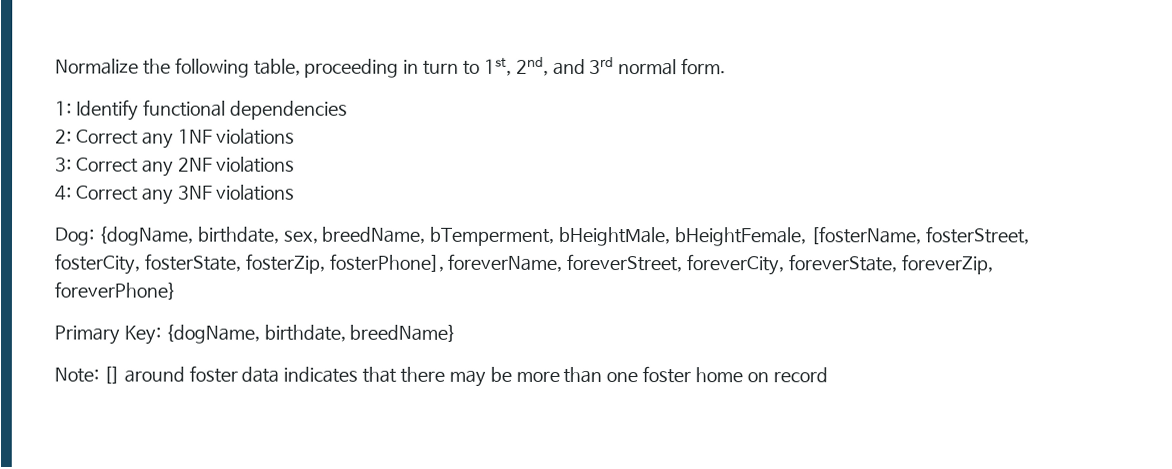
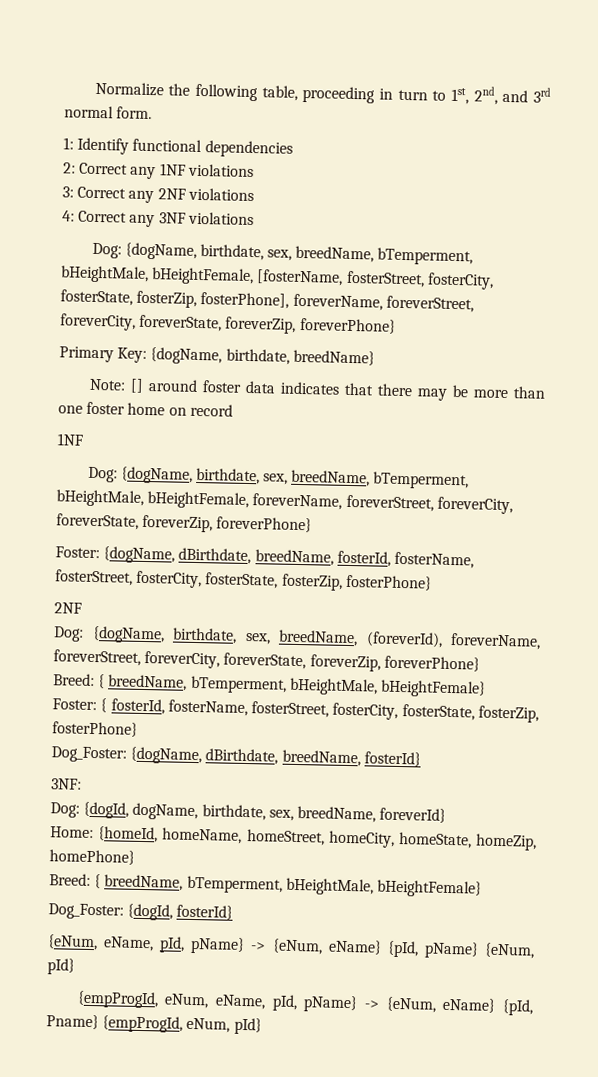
  Note: [] around foster data indicates that there may be more than one foster home on record
+ 1NF
+ Dog: {dogName, birthdate, sex, breedName, bTemperment, bHeightMale, bHeightFemale, foreverName, foreverStreet, foreverCity, foreverState, foreverZip, foreverPhone}
+ Foster: {dogName, dBirthdate, breedName, fosterId, fosterName, fosterStreet, fosterCity, fosterState, fosterZip, fosterPhone}
+ 2NF
+ Dog: {dogName, birthdate, sex, breedName, (foreverId), foreverName, foreverStreet, foreverCity, foreverState, foreverZip, foreverPhone}
+ Breed: { breedName, bTemperment, bHeightMale, bHeightFemale}
+ Foster: { fosterId, fosterName, fosterStreet, fosterCity, fosterState, fosterZip, fosterPhone}
+ Dog_Foster: {dogName, dBirthdate, breedName, fosterId}
+ 3NF:
+ Dog: {dogId, dogName, birthdate, sex, breedName, foreverId}
+ Home: {homeId, homeName, homeStreet, homeCity, homeState, homeZip, homePhone}
+ Breed: { breedName, bTemperment, bHeightMale, bHeightFemale}
+ Dog_Foster: {dogId, fosterId}
+ {eNum, eName, pId, pName} -> {eNum, eName} {pId, pName} {eNum, pId}
+ {empProgId, eNum, eName, pId, pName} -> {eNum, eName} {pId, Pname} {empProgId, eNum, pId}

